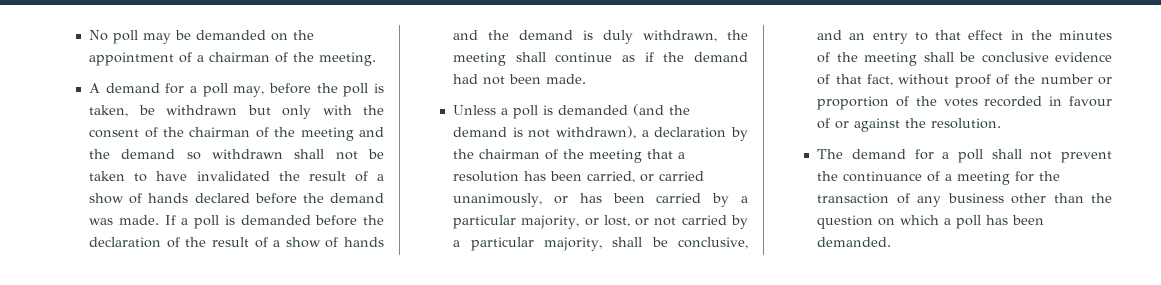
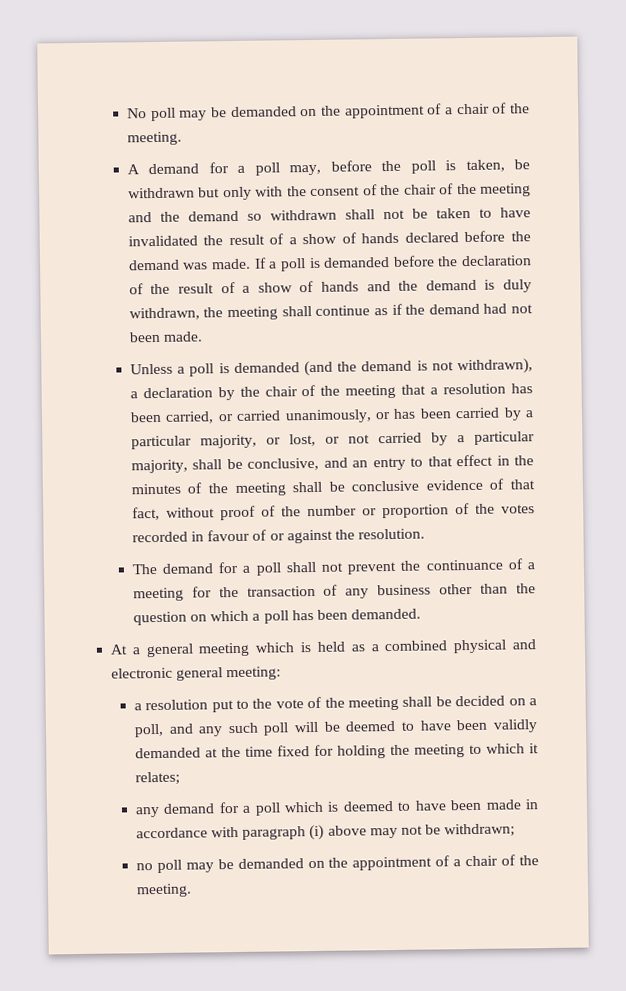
- No poll may be demanded on the appointment of a chairman of the meeting.
+ No poll may be demanded on the appointment of a chair of the meeting.
- A demand for a poll may, before the poll is taken, be withdrawn but only with the consent of the chairman of the meeting and the demand so withdrawn shall not be taken to have invalidated the result of a show of hands declared before the demand was made.
+ A demand for a poll may, before the poll is taken, be withdrawn but only with the consent of the chair of the meeting and the demand so withdrawn shall not be taken to have invalidated the result of a show of hands declared before the demand was made.
- Unless a poll is demanded (and the demand is not withdrawn), a declaration by the chairman of the meeting that a resolution has been carried, or carried unanimously, or has been carried by a particular majority, or lost, or not carried by a particular majority, shall be conclusive, and an entry to that effect in the minutes of the meeting shall be conclusive evidence of that fact, without proof of the number or proportion of the votes recorded in favour of or against the resolution.
+ Unless a poll is demanded (and the demand is not withdrawn), a declaration by the chair of the meeting that a resolution has been carried, or carried unanimously, or has been carried by a particular majority, or lost, or not carried by a particular majority, shall be conclusive, and an entry to that effect in the minutes of the meeting shall be conclusive evidence of that fact, without proof of the number or proportion of the votes recorded in favour of or against the resolution.
+ At a general meeting which is held as a combined physical and electronic general meeting:
+ a resolution put to the vote of the meeting shall be decided on a poll, and any such poll will be deemed to have been validly demanded at the time fixed for holding the meeting to which it relates;
+ any demand for a poll which is deemed to have been made in accordance with paragraph (i) above may not be withdrawn;
+ no poll may be demanded on the appointment of a chair of the meeting.

